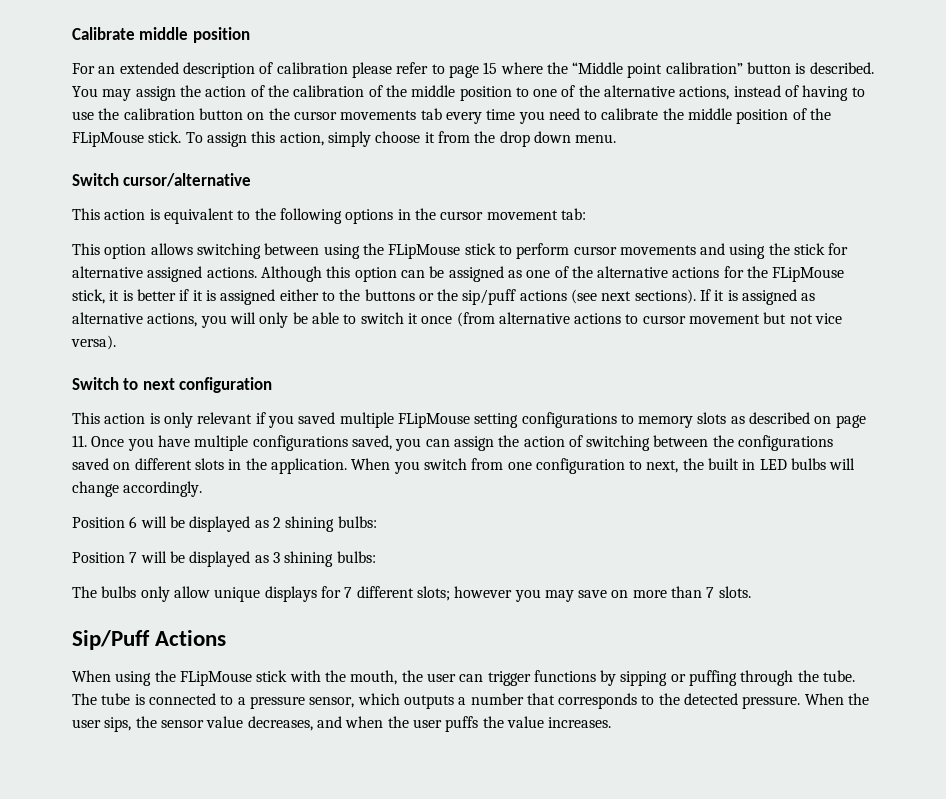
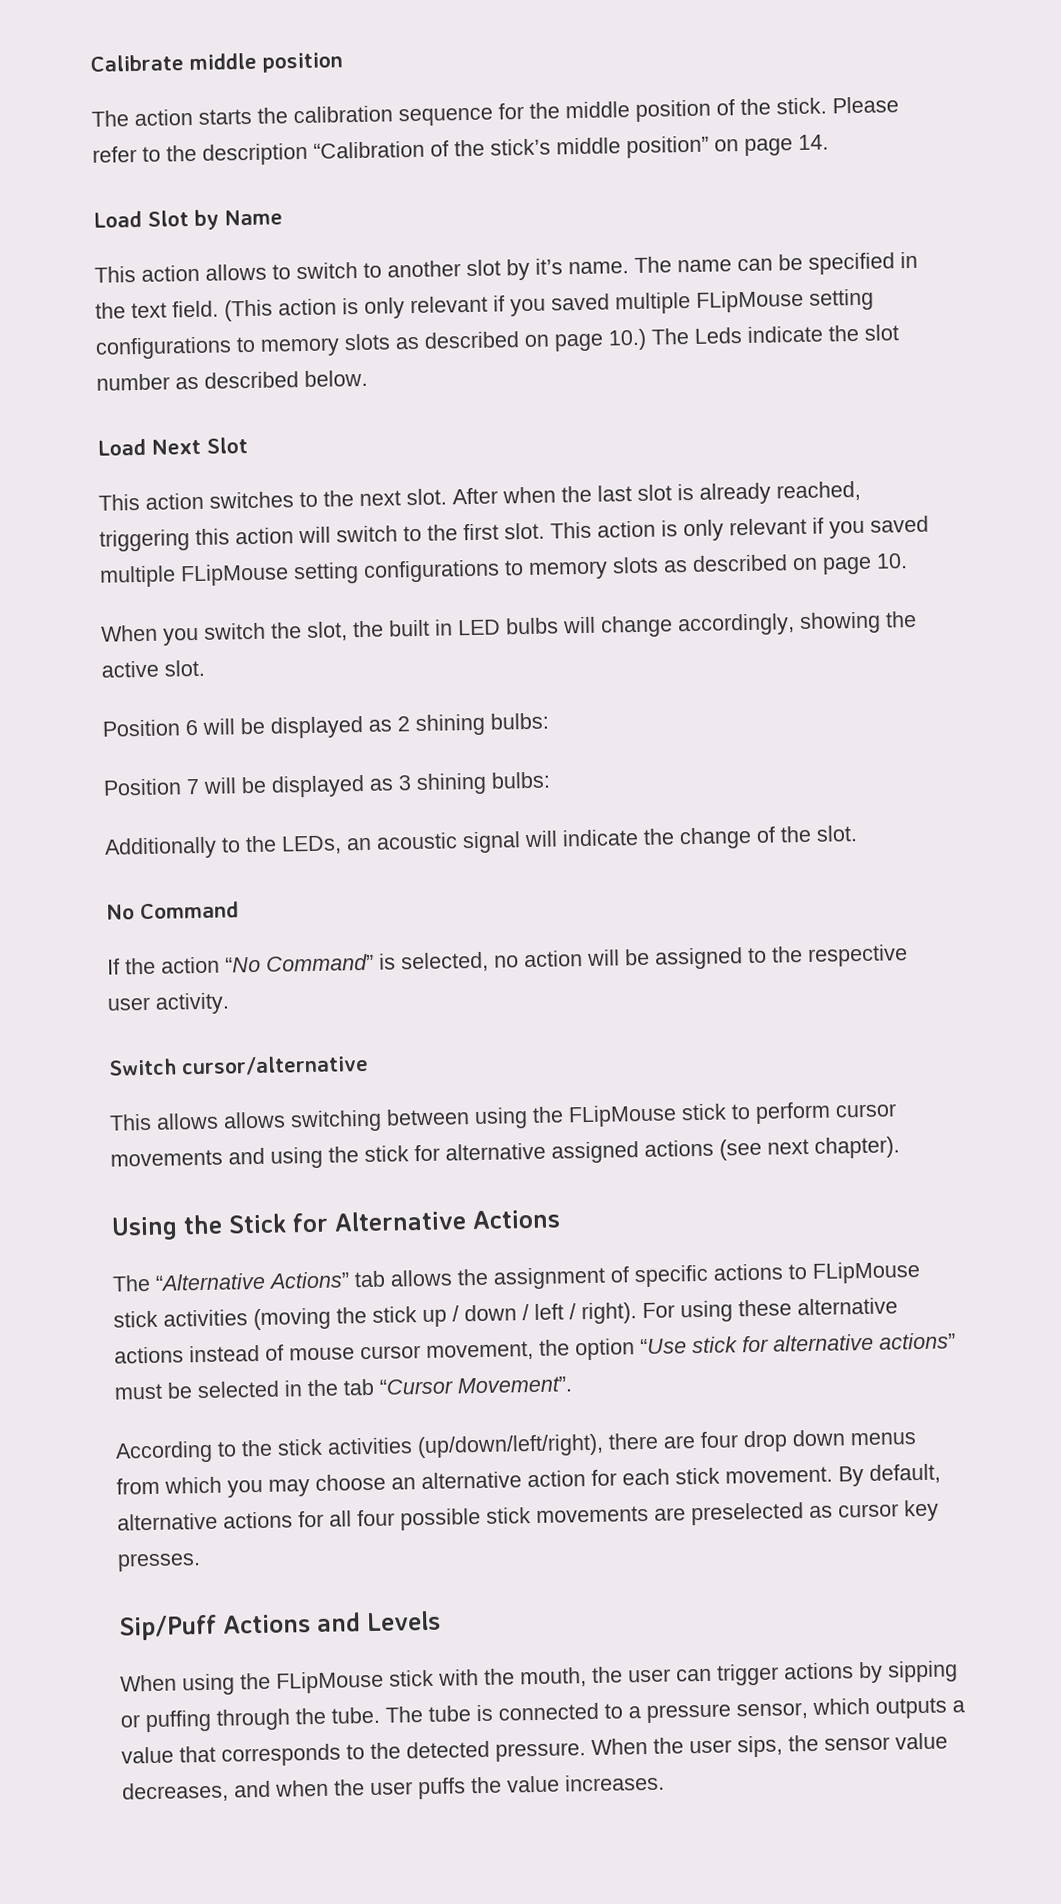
- For an extended description of calibration please refer to page 15 where the “Middle point calibration” button is described. You may assign the action of the calibration of the middle position to one of the alternative actions, instead of having to use the calibration button on the cursor movements tab every time you need to calibrate the middle position of the FLipMouse stick. To assign this action, simply choose it from the drop down menu.
- Switch cursor/alternative
- This action is equivalent to the following options in the cursor movement tab:
- This option allows switching between using the FLipMouse stick to perform cursor movements and using the stick for alternative assigned actions. Although this option can be assigned as one of the alternative actions for the FLipMouse stick, it is better if it is assigned either to the buttons or the sip/puff actions (see next sections). If it is assigned as alternative actions, you will only be able to switch it once (from alternative actions to cursor movement but not vice versa).
- Switch to next configuration
- This action is only relevant if you saved multiple FLipMouse setting configurations to memory slots as described on page 11. Once you have multiple configurations saved, you can assign the action of switching between the configurations saved on different slots in the application. When you switch from one configuration to next, the built in LED bulbs will change accordingly.
+ The action starts the calibration sequence for the middle position of the stick. Please refer to the description “Calibration of the stick’s middle position” on page 14.
+ Load Slot by Name
+ This action allows to switch to another slot by it’s name. The name can be specified in the text field. (This action is only relevant if you saved multiple FLipMouse setting configurations to memory slots as described on page 10.) The Leds indicate the slot number as described below.
+ Load Next Slot
+ This action switches to the next slot. After when the last slot is already reached, triggering this action will switch to the first slot. This action is only relevant if you saved multiple FLipMouse setting configurations to memory slots as described on page 10.
+ When you switch the slot, the built in LED bulbs will change accordingly, showing the active slot.
- The bulbs only allow unique displays for 7 different slots; however you may save on more than 7 slots.
+ Additionally to the LEDs, an acoustic signal will indicate the change of the slot.
+ No Command
+ If the action “No Command” is selected, no action will be assigned to the respective user activity.
+ Switch cursor/alternative
+ This allows allows switching between using the FLipMouse stick to perform cursor movements and using the stick for alternative assigned actions (see next chapter).
+ Using the Stick for Alternative Actions
+ The “Alternative Actions” tab allows the assignment of specific actions to FLipMouse stick activities (moving the stick up / down / left / right). For using these alternative actions instead of mouse cursor movement, the option “Use stick for alternative actions” must be selected in the tab “Cursor Movement”.
+ According to the stick activities (up/down/left/right), there are four drop down menus from which you may choose an alternative action for each stick movement. By default, alternative actions for all four possible stick movements are preselected as cursor key presses.
- Sip/Puff Actions
+ Sip/Puff Actions and Levels
- When using the FLipMouse stick with the mouth, the user can trigger functions by sipping or puffing through the tube.
+ When using the FLipMouse stick with the mouth, the user can trigger actions by sipping or puffing through the tube.
- The tube is connected to a pressure sensor, which outputs a number that corresponds to the detected pressure.
+ The tube is connected to a pressure sensor, which outputs a value that corresponds to the detected pressure.

